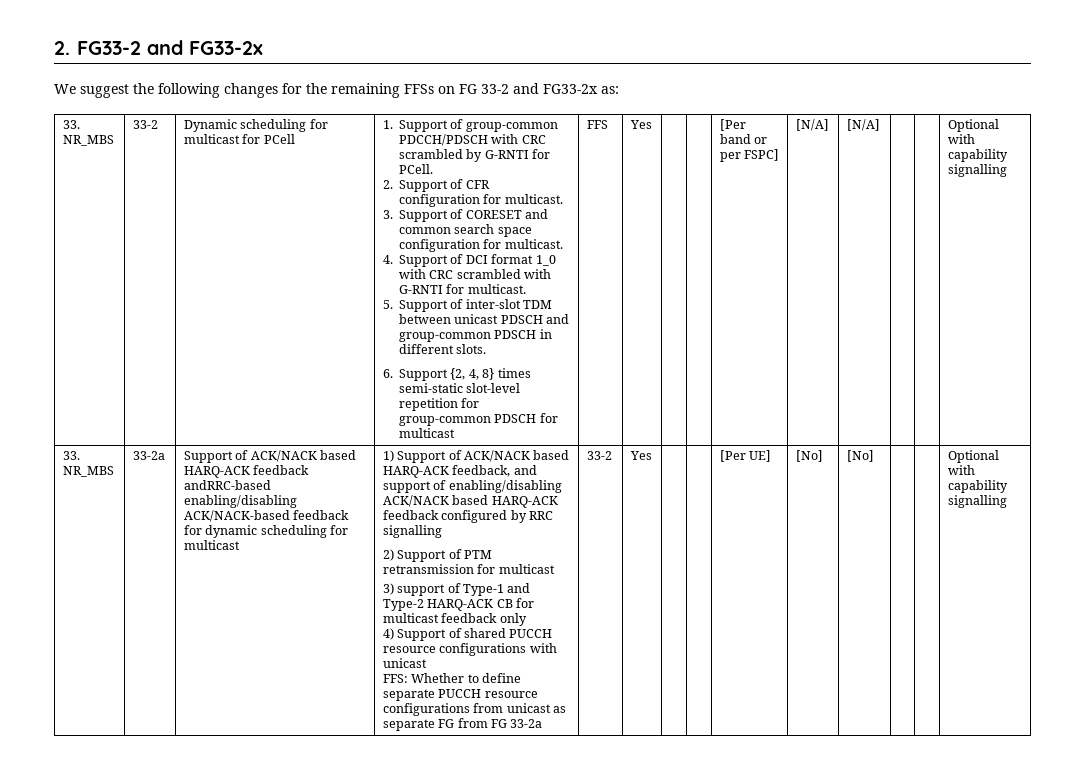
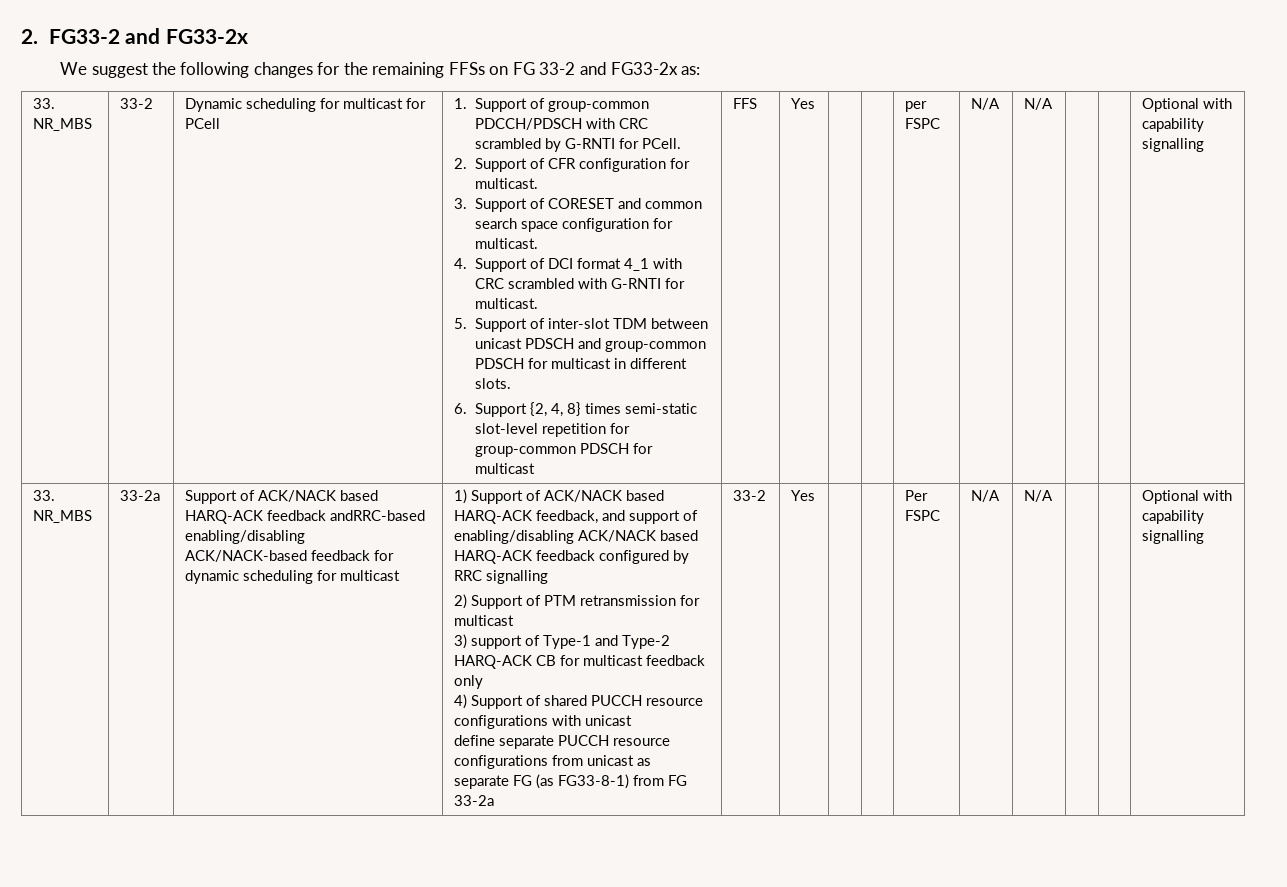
- 4. Support of DCI format 1_0 with CRC scrambled with G-RNTI for multicast.
+ 4. Support of DCI format 4_1 with CRC scrambled with G-RNTI for multicast.
- 5. Support of inter-slot TDM between unicast PDSCH and group-common PDSCH in different slots.
+ 5. Support of inter-slot TDM between unicast PDSCH and group-common PDSCH for multicast in different slots.
- [Per band or per FSPC] | [N/A] | [N/A]
+ per FSPC | N/A | N/A
- FFS: Whether to define separate PUCCH resource configurations from unicast as separate FG from FG 33-2a
+ define separate PUCCH resource configurations from unicast as separate FG (as FG33-8-1) from FG 33-2a
- [Per UE] | [No] | [No]
+ Per FSPC | N/A | N/A

